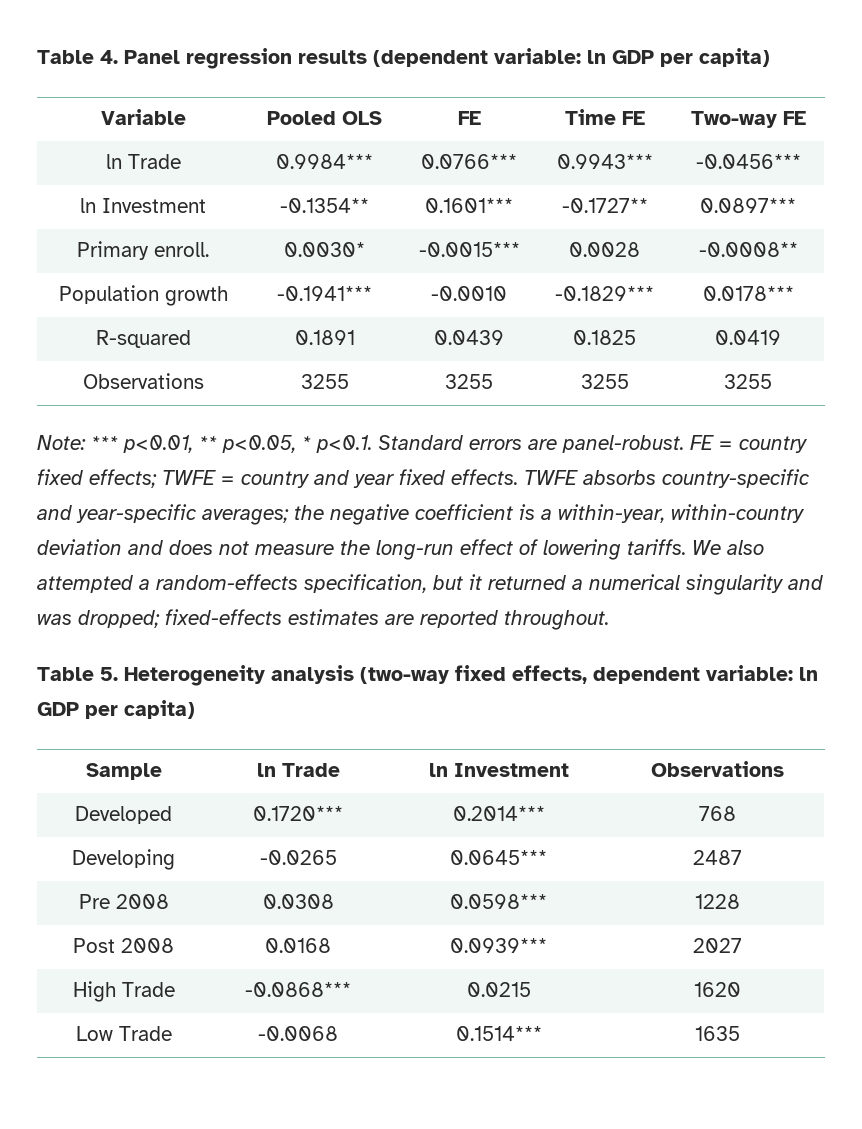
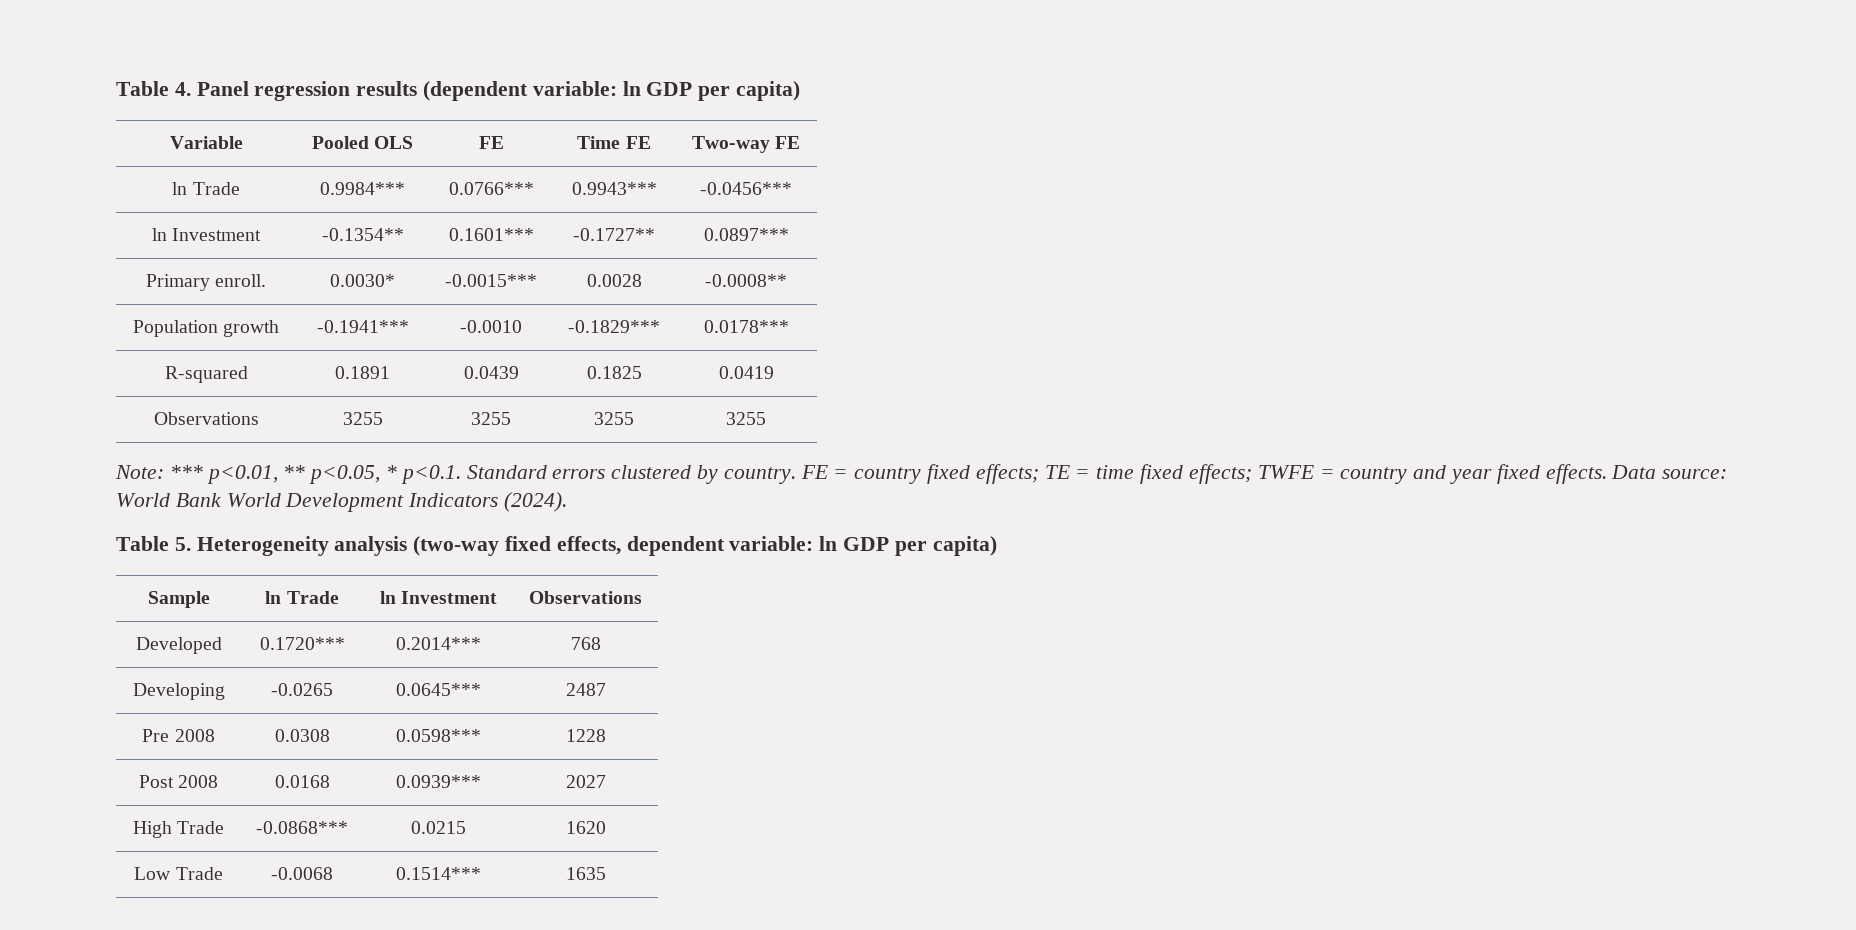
- Note: *** p<0.01, ** p<0.05, * p<0.1. Standard errors are panel-robust.
+ Note: *** p<0.01, ** p<0.05, * p<0.1. Standard errors clustered by country.
- FE = country fixed effects; TWFE = country and year fixed effects.
+ FE = country fixed effects; TE = time fixed effects; TWFE = country and year fixed effects.
- TWFE absorbs country-specific and year-specific averages; the negative coefficient is a within-year, within-country deviation and does not measure the long-run effect of lowering tariffs. We also attempted a random-effects specification, but it returned a numerical singularity and was dropped; fixed-effects estimates are reported throughout.
+ Data source: World Bank World Development Indicators (2024).

